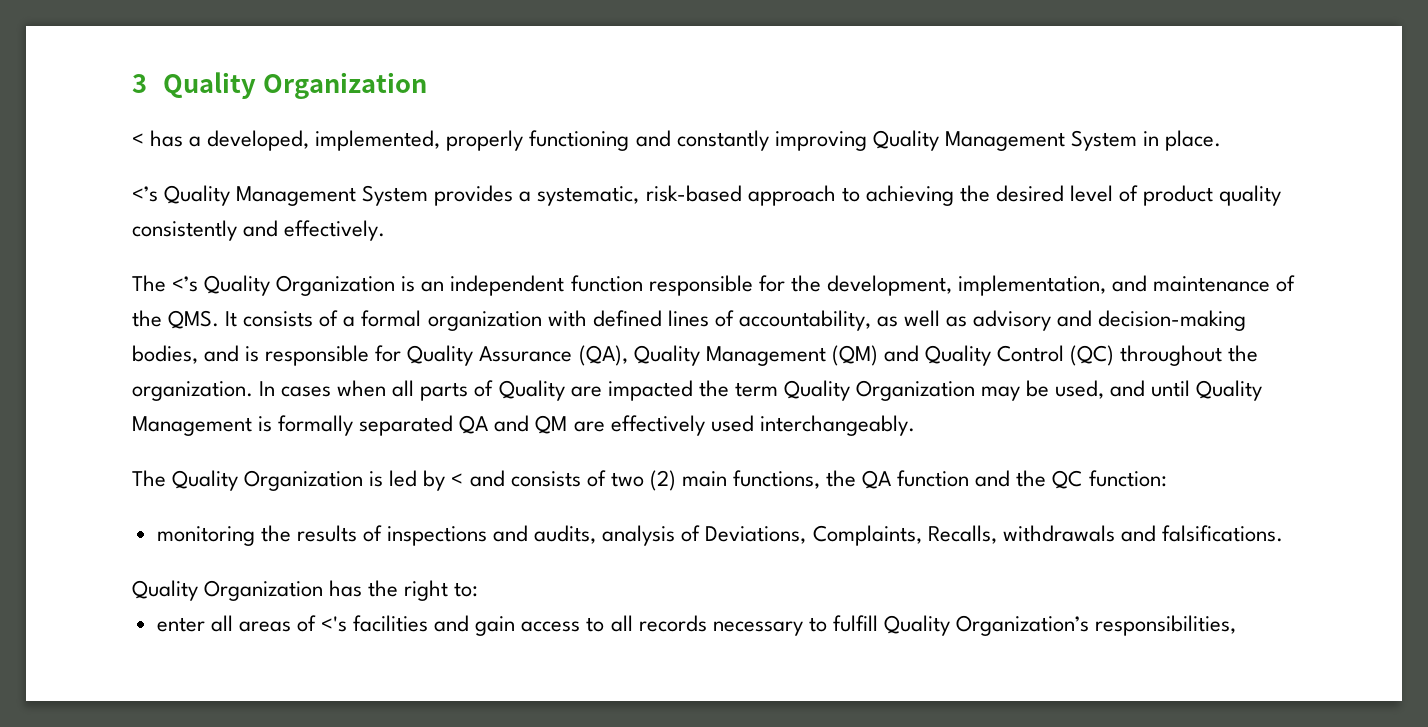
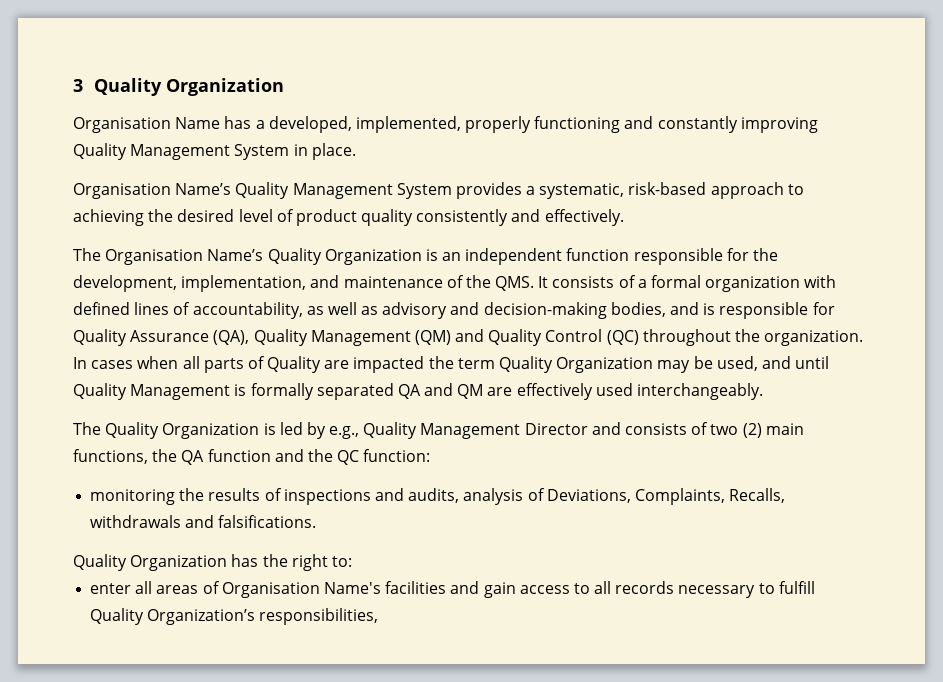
- < has a developed, implemented, properly functioning and constantly improving Quality Management System in place.
+ Organisation Name has a developed, implemented, properly functioning and constantly improving Quality Management System in place.
- <’s Quality Management System provides a systematic, risk-based approach to achieving the desired level of product quality consistently and effectively.
+ Organisation Name’s Quality Management System provides a systematic, risk-based approach to achieving the desired level of product quality consistently and effectively.
- The <’s Quality Organization is an independent function responsible for the development, implementation, and maintenance of the QMS. It consists of a formal organization with defined lines of accountability, as well as advisory and decision-making bodies, and is responsible for Quality Assurance (QA), Quality Management (QM) and Quality Control (QC) throughout the organization.
+ The Organisation Name’s Quality Organization is an independent function responsible for the development, implementation, and maintenance of the QMS. It consists of a formal organization with defined lines of accountability, as well as advisory and decision-making bodies, and is responsible for Quality Assurance (QA), Quality Management (QM) and Quality Control (QC) throughout the organization.
- The Quality Organization is led by < and consists of two (2) main functions, the QA function and the QC function:
+ The Quality Organization is led by e.g., Quality Management Director and consists of two (2) main functions, the QA function and the QC function:
- enter all areas of <'s facilities and gain access to all records necessary to fulfill Quality Organization’s responsibilities,
+ enter all areas of Organisation Name's facilities and gain access to all records necessary to fulfill Quality Organization’s responsibilities,

